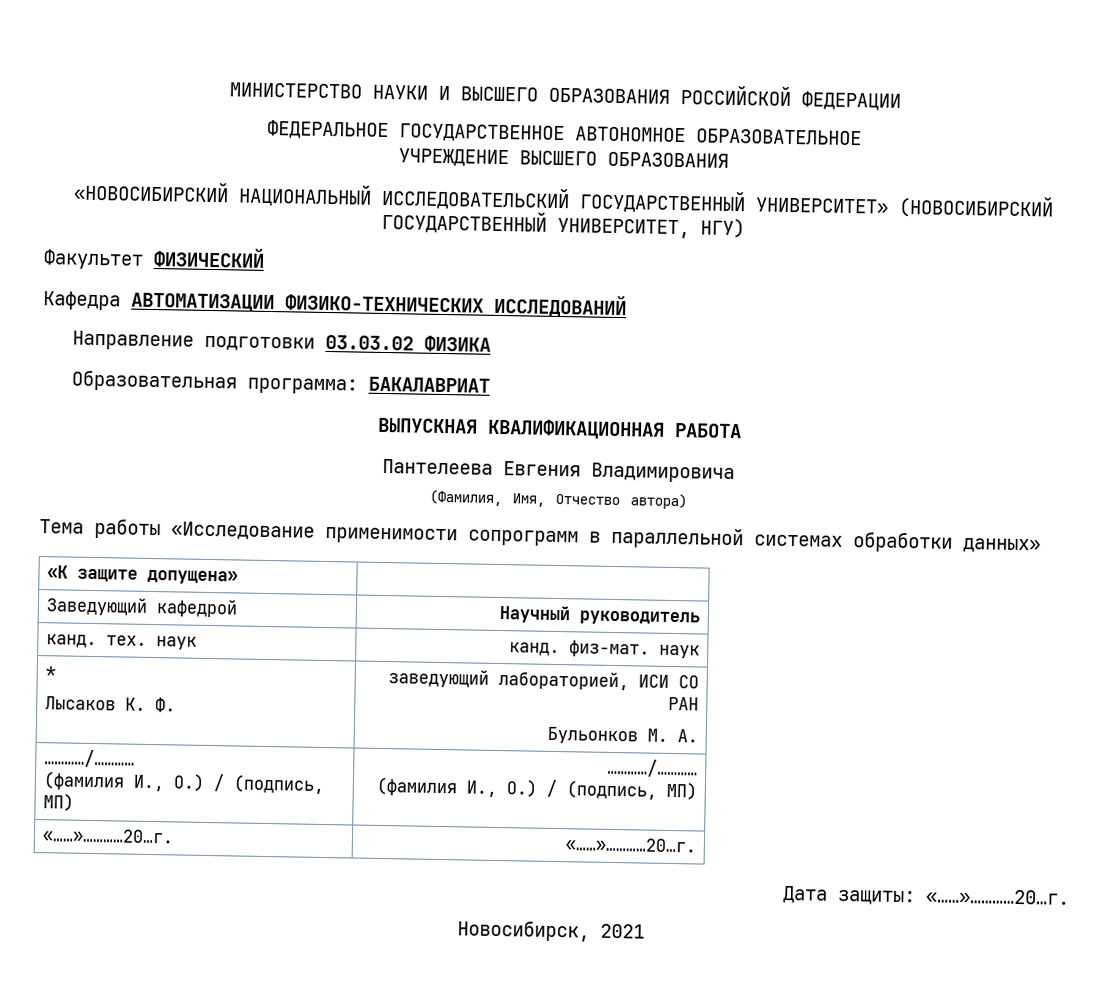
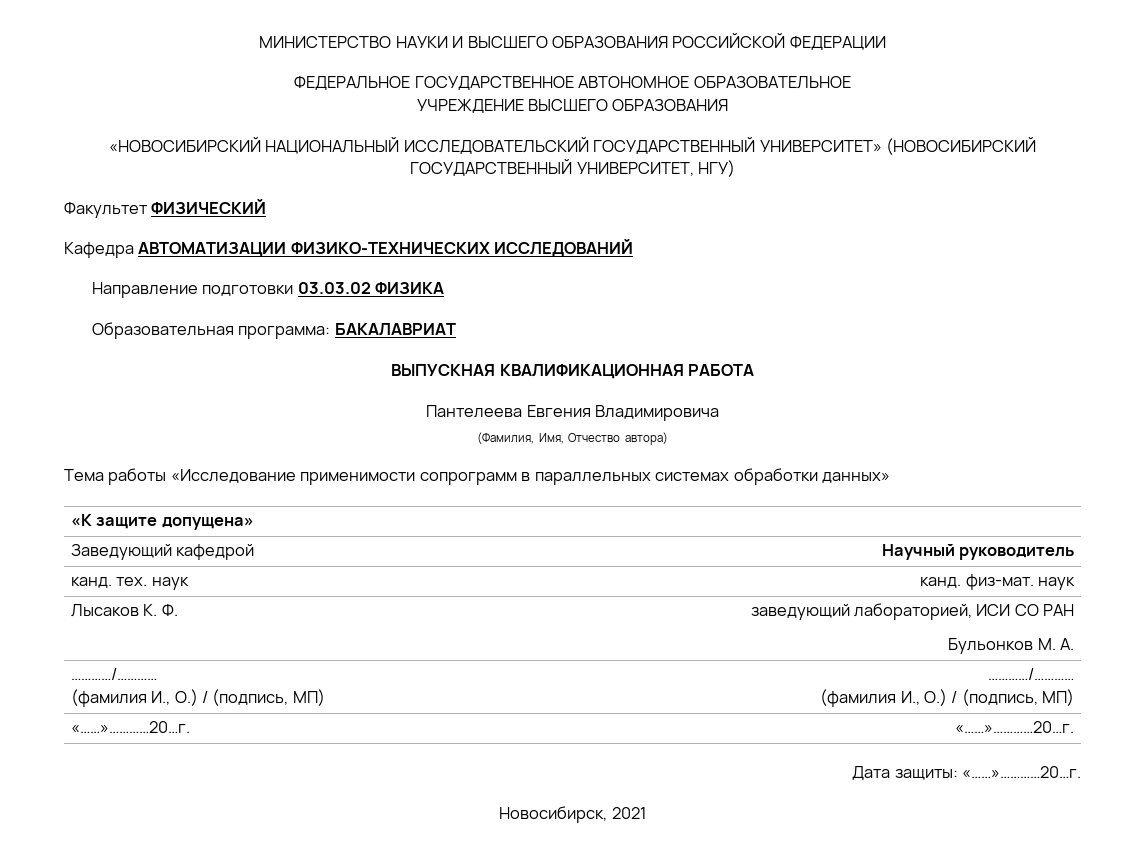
- Тема работы «Исследование применимости сопрограмм в параллельной системах обработки данных»
+ Тема работы «Исследование применимости сопрограмм в параллельных системах обработки данных»
- *

